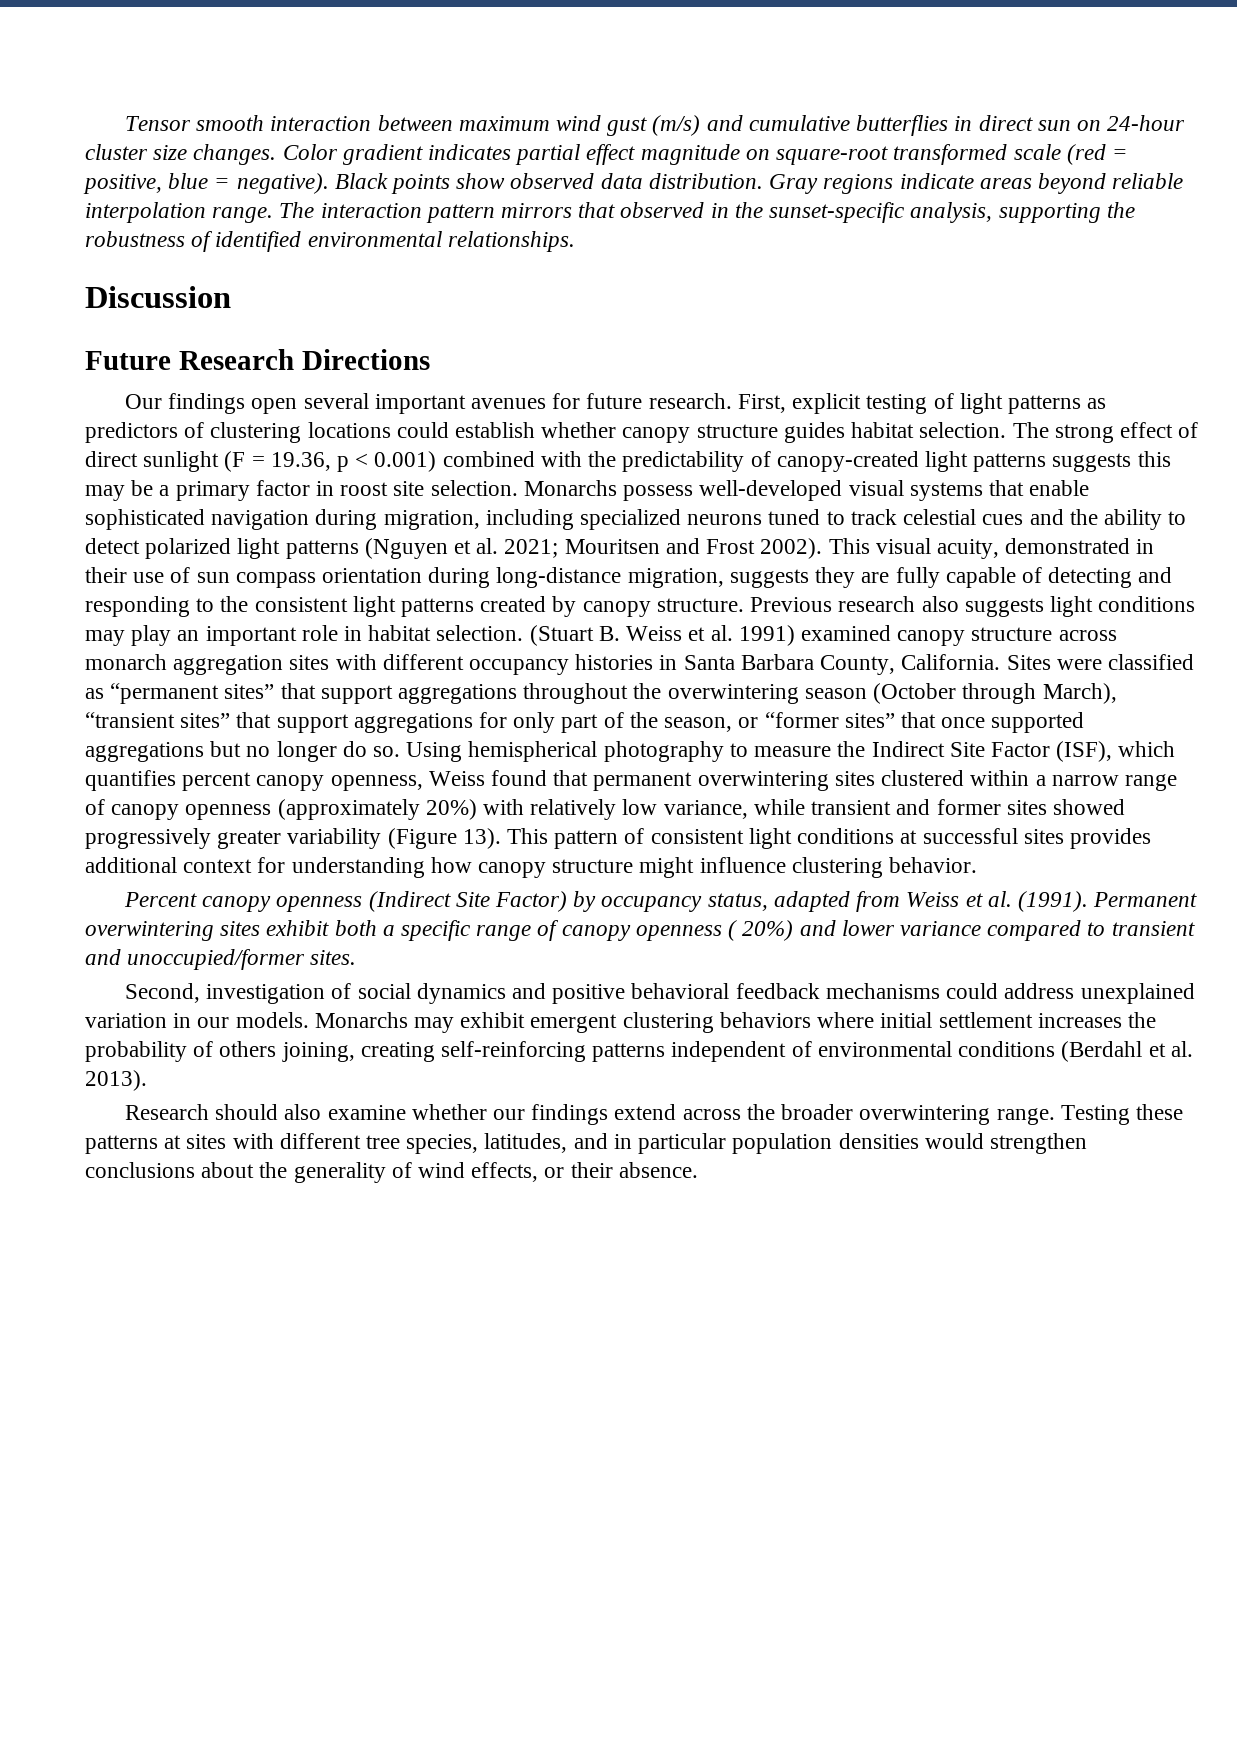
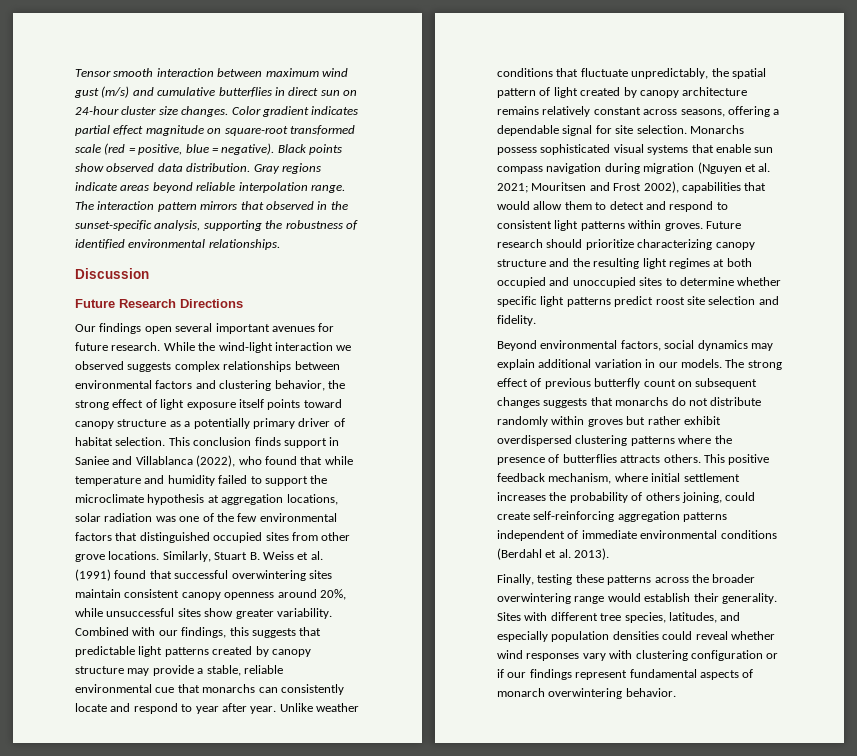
- First, explicit testing of light patterns as predictors of clustering locations could establish whether canopy structure guides habitat selection. The strong effect of direct sunlight (F = 19.36, p < 0.001) combined with the predictability of canopy-created light patterns suggests this may be a primary factor in roost site selection.
+ While the wind-light interaction we observed suggests complex relationships between environmental factors and clustering behavior, the strong effect of light exposure itself points toward canopy structure as a potentially primary driver of habitat selection. This conclusion finds support in Saniee and Villablanca (2022), who found that while temperature and humidity failed to support the microclimate hypothesis at aggregation locations, solar radiation was one of the few environmental factors that distinguished occupied sites from other grove locations. Similarly, Stuart B. Weiss et al. (1991) found that successful overwintering sites maintain consistent canopy openness around 20%, while unsuccessful sites show greater variability. Combined with our findings, this suggests that predictable light patterns created by canopy structure may provide a stable, reliable environmental cue that monarchs can consistently locate and respond to year after year. Unlike weather conditions that fluctuate unpredictably, the spatial pattern of light created by canopy architecture remains relatively constant across seasons, offering a dependable signal for site selection.
- Monarchs possess well-developed visual systems that enable sophisticated navigation during migration, including specialized neurons tuned to track celestial cues and the ability to detect polarized light patterns (Nguyen et al. 2021; Mouritsen and Frost 2002). This visual acuity, demonstrated in their use of sun compass orientation during long-distance migration, suggests they are fully capable of detecting and responding to the consistent light patterns created by canopy structure. Previous research also suggests light conditions may play an important role in habitat selection. (Stuart B. Weiss et al. 1991) examined canopy structure across monarch aggregation sites with different occupancy histories in Santa Barbara County, California. Sites were classified as “permanent sites” that support aggregations throughout the overwintering season (October through March), “transient sites” that support aggregations for only part of the season, or “former sites” that once supported aggregations but no longer do so. Using hemispherical photography to measure the Indirect Site Factor (ISF), which quantifies percent canopy openness, Weiss found that permanent overwintering sites clustered within a narrow range of canopy openness (approximately 20%) with relatively low variance, while transient and former sites showed progressively greater variability (Figure 13). This pattern of consistent light conditions at successful sites provides additional context for understanding how canopy structure might influence clustering behavior.
- Percent canopy openness (Indirect Site Factor) by occupancy status, adapted from Weiss et al. (1991). Permanent overwintering sites exhibit both a specific range of canopy openness ( 20%) and lower variance compared to transient and unoccupied/former sites.
- Second, investigation of social dynamics and positive behavioral feedback mechanisms could address unexplained variation in our models. Monarchs may exhibit emergent clustering behaviors where initial settlement increases the probability of others joining, creating self-reinforcing patterns independent of environmental conditions (Berdahl et al. 2013).
+ Monarchs possess sophisticated visual systems that enable sun compass navigation during migration (Nguyen et al. 2021; Mouritsen and Frost 2002), capabilities that would allow them to detect and respond to consistent light patterns within groves. Future research should prioritize characterizing canopy structure and the resulting light regimes at both occupied and unoccupied sites to determine whether specific light patterns predict roost site selection and fidelity.
+ Beyond environmental factors, social dynamics may explain additional variation in our models. The strong effect of previous butterfly count on subsequent changes suggests that monarchs do not distribute randomly within groves but rather exhibit overdispersed clustering patterns where the presence of butterflies attracts others. This positive feedback mechanism, where initial settlement increases the probability of others joining, could create self-reinforcing aggregation patterns independent of immediate environmental conditions (Berdahl et al. 2013).
- Research should also examine whether our findings extend across the broader overwintering range. Testing these patterns at sites with different tree species, latitudes, and in particular population densities would strengthen conclusions about the generality of wind effects, or their absence.
+ Finally, testing these patterns across the broader overwintering range would establish their generality. Sites with different tree species, latitudes, and especially population densities could reveal whether wind responses vary with clustering configuration or if our findings represent fundamental aspects of monarch overwintering behavior.

